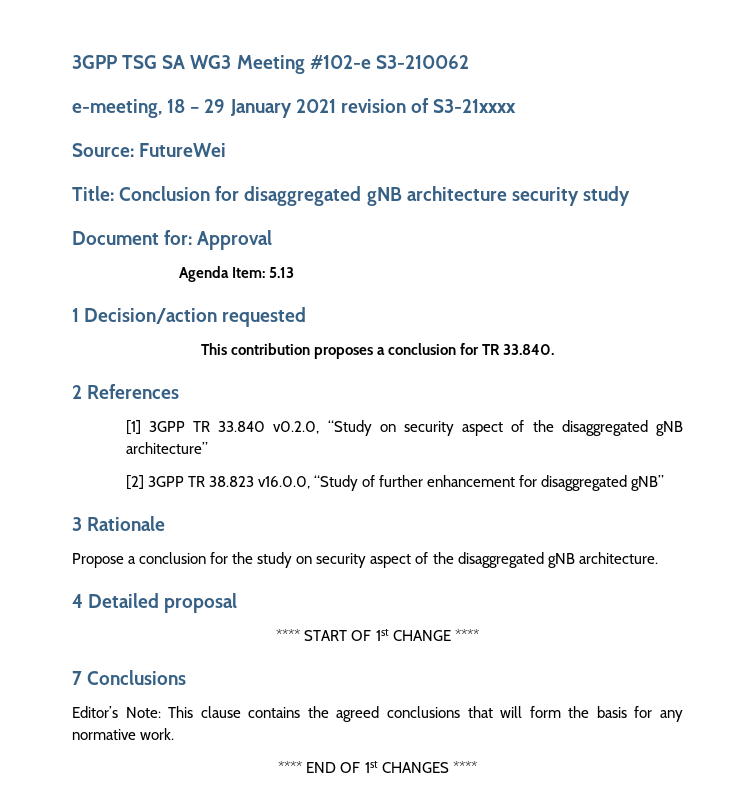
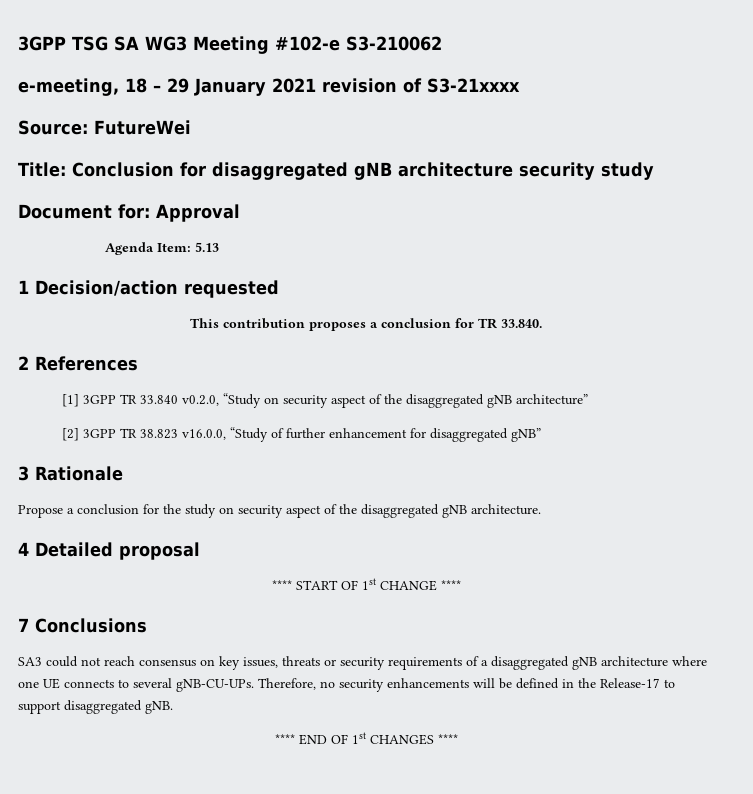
- Editor’s Note: This clause contains the agreed conclusions that will form the basis for any normative work.
+ SA3 could not reach consensus on key issues, threats or security requirements of a disaggregated gNB architecture where one UE connects to several gNB-CU-UPs. Therefore, no security enhancements will be defined in the Release-17 to support disaggregated gNB.

